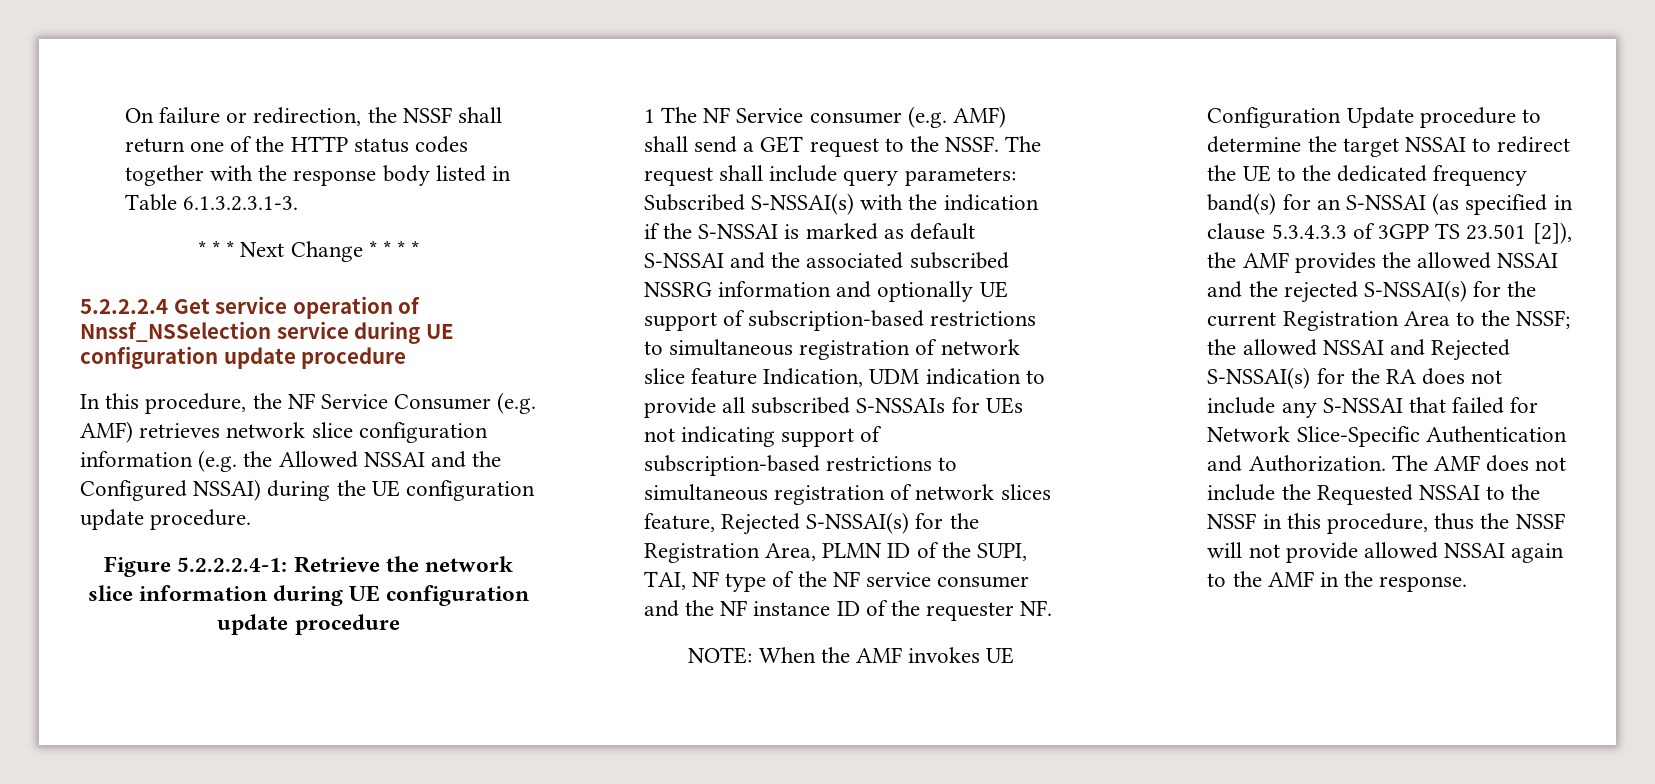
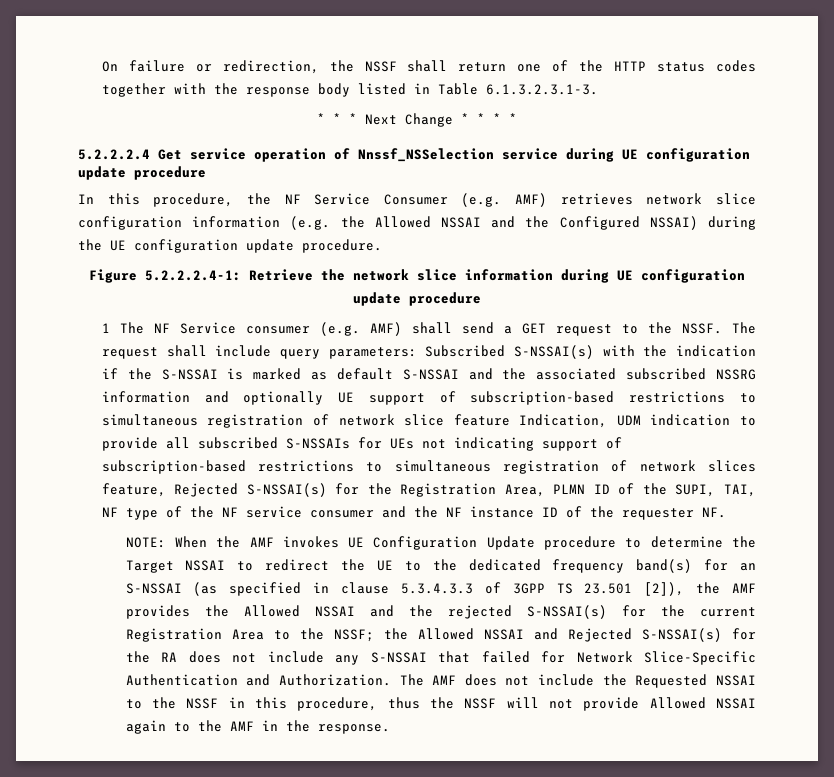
- When the AMF invokes UE Configuration Update procedure to determine the target NSSAI to redirect the UE to the dedicated frequency band(s) for an S-NSSAI (as specified in clause 5.3.4.3.3 of 3GPP TS 23.501 [2]), the AMF provides the allowed NSSAI and the rejected S-NSSAI(s) for the current Registration Area to the NSSF;
+ When the AMF invokes UE Configuration Update procedure to determine the Target NSSAI to redirect the UE to the dedicated frequency band(s) for an S-NSSAI (as specified in clause 5.3.4.3.3 of 3GPP TS 23.501 [2]), the AMF provides the Allowed NSSAI and the rejected S-NSSAI(s) for the current Registration Area to the NSSF;
- the allowed NSSAI and Rejected S-NSSAI(s) for the RA does not include any S-NSSAI that failed for Network Slice-Specific Authentication and Authorization.
+ the Allowed NSSAI and Rejected S-NSSAI(s) for the RA does not include any S-NSSAI that failed for Network Slice-Specific Authentication and Authorization.
- The AMF does not include the Requested NSSAI to the NSSF in this procedure, thus the NSSF will not provide allowed NSSAI again to the AMF in the response.
+ The AMF does not include the Requested NSSAI to the NSSF in this procedure, thus the NSSF will not provide Allowed NSSAI again to the AMF in the response.

